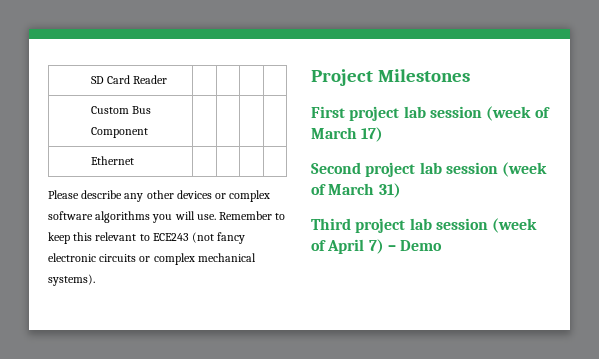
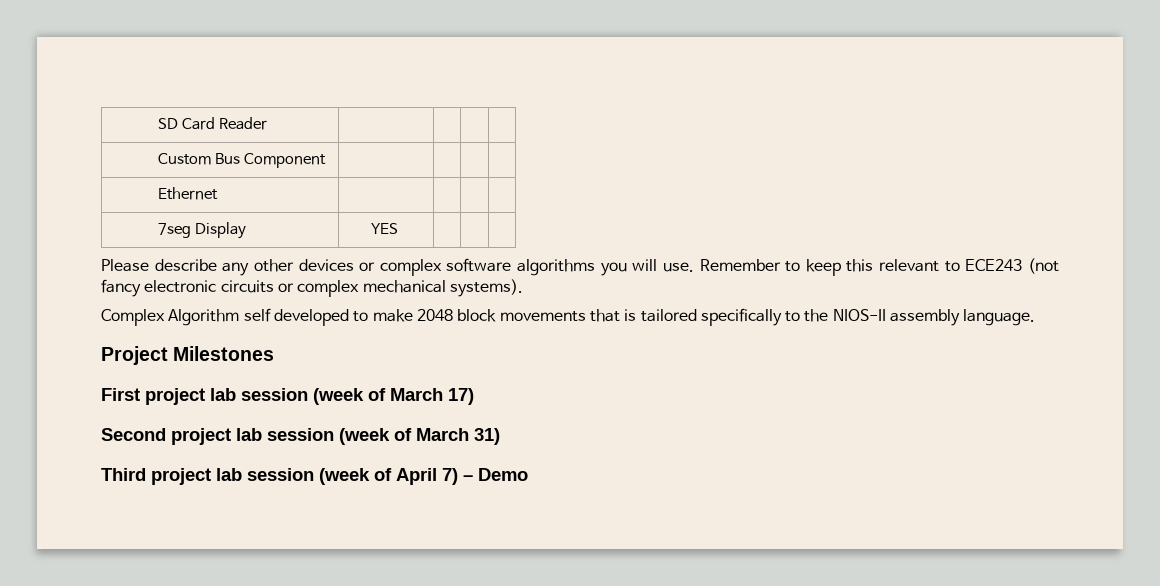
+ 7seg Display | YES | | |
+ Complex Algorithm self developed to make 2048 block movements that is tailored specifically to the NIOS-II assembly language.

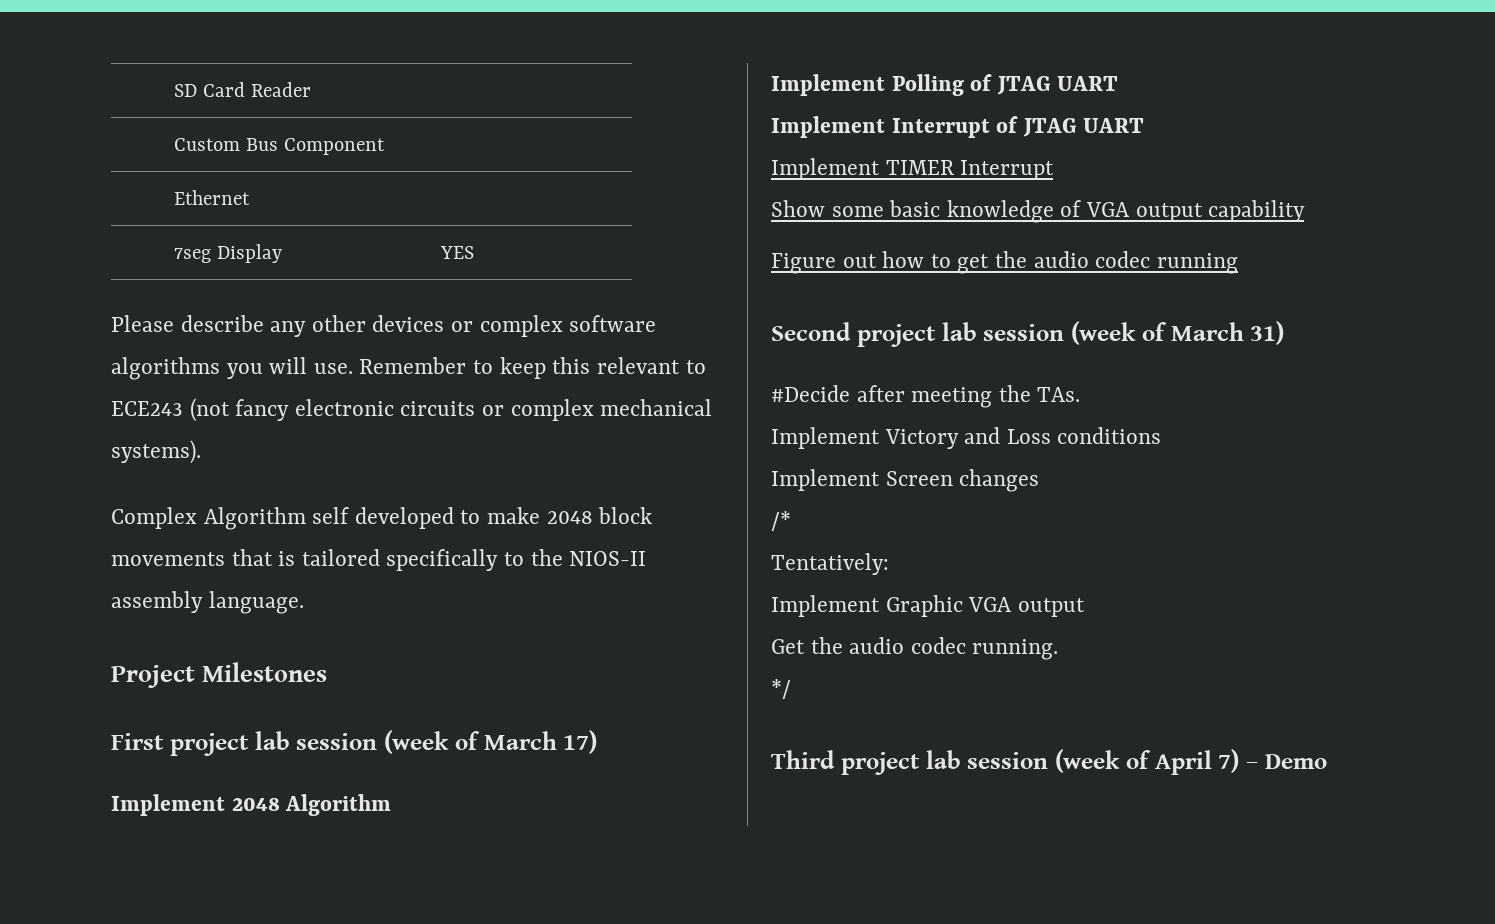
+ Implement 2048 Algorithm
+ Implement Polling of JTAG UART
+ Implement Interrupt of JTAG UART
+ Implement TIMER Interrupt
+ Show some basic knowledge of VGA output capability
+ Figure out how to get the audio codec running
+ #Decide after meeting the TAs.
+ Implement Victory and Loss conditions
+ Implement Screen changes
+ /*
+ Tentatively:
+ Implement Graphic VGA output
+ Get the audio codec running.
+ */

